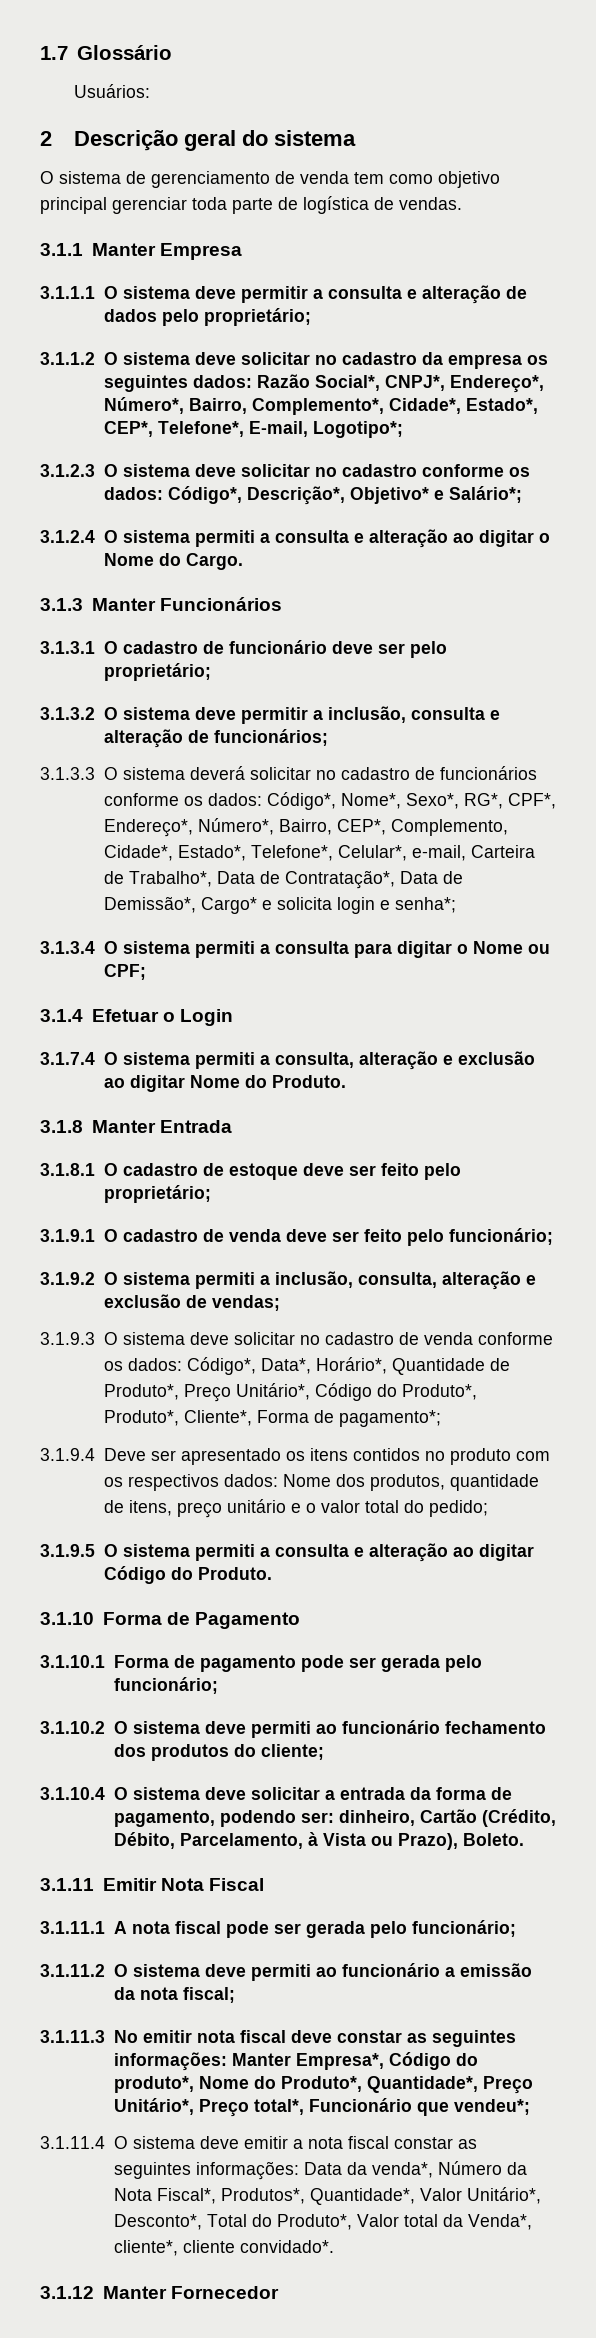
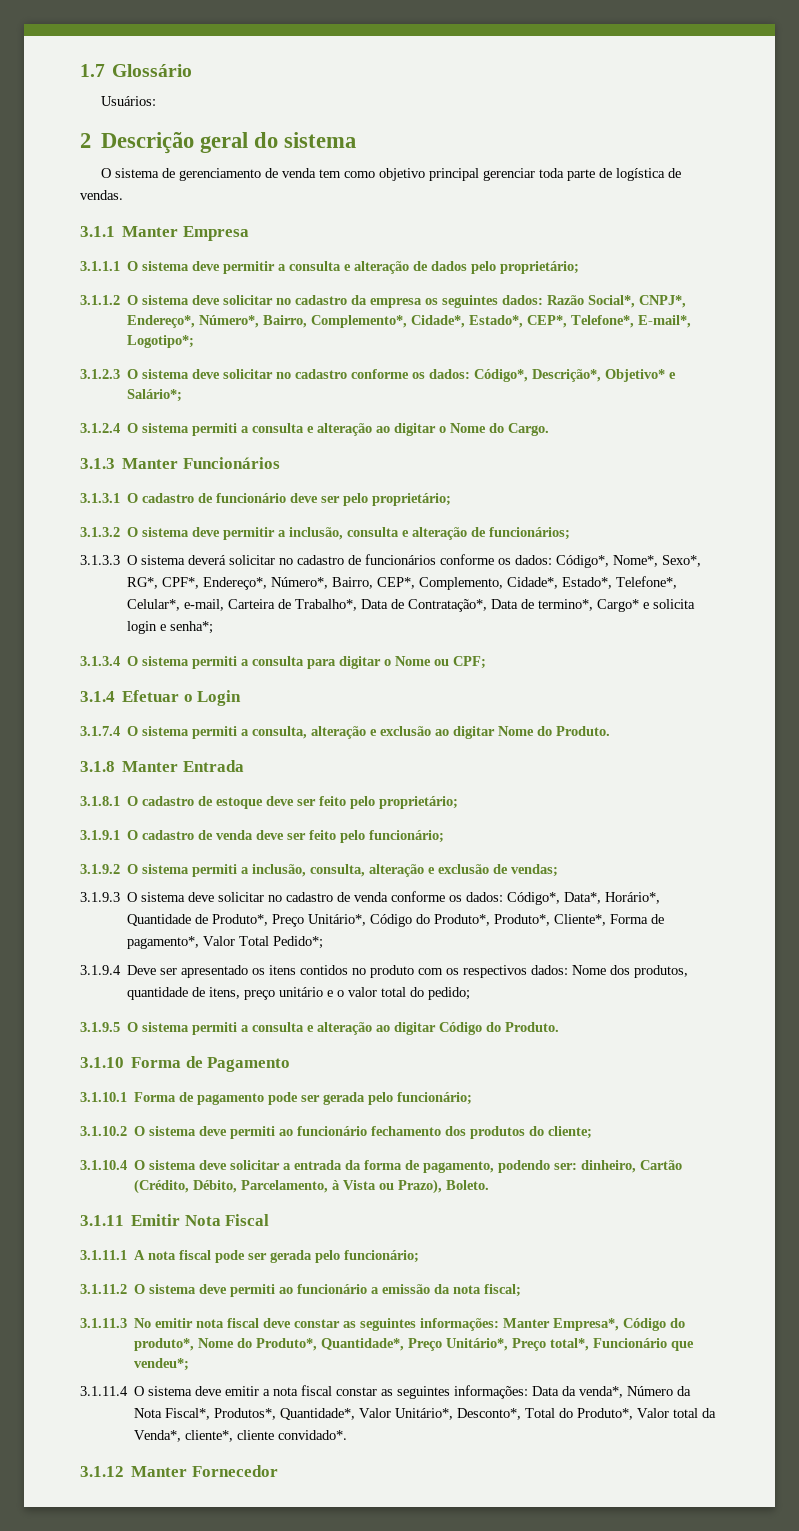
- 3.1.1.2 O sistema deve solicitar no cadastro da empresa os seguintes dados: Razão Social*, CNPJ*, Endereço*, Número*, Bairro, Complemento*, Cidade*, Estado*, CEP*, Telefone*, E-mail, Logotipo*;
+ 3.1.1.2 O sistema deve solicitar no cadastro da empresa os seguintes dados: Razão Social*, CNPJ*, Endereço*, Número*, Bairro, Complemento*, Cidade*, Estado*, CEP*, Telefone*, E-mail*, Logotipo*;
- 3.1.3.3 O sistema deverá solicitar no cadastro de funcionários conforme os dados: Código*, Nome*, Sexo*, RG*, CPF*, Endereço*, Número*, Bairro, CEP*, Complemento, Cidade*, Estado*, Telefone*, Celular*, e-mail, Carteira de Trabalho*, Data de Contratação*, Data de Demissão*, Cargo* e solicita login e senha*;
+ 3.1.3.3 O sistema deverá solicitar no cadastro de funcionários conforme os dados: Código*, Nome*, Sexo*, RG*, CPF*, Endereço*, Número*, Bairro, CEP*, Complemento, Cidade*, Estado*, Telefone*, Celular*, e-mail, Carteira de Trabalho*, Data de Contratação*, Data de termino*, Cargo* e solicita login e senha*;
- 3.1.9.3 O sistema deve solicitar no cadastro de venda conforme os dados: Código*, Data*, Horário*, Quantidade de Produto*, Preço Unitário*, Código do Produto*, Produto*, Cliente*, Forma de pagamento*;
+ 3.1.9.3 O sistema deve solicitar no cadastro de venda conforme os dados: Código*, Data*, Horário*, Quantidade de Produto*, Preço Unitário*, Código do Produto*, Produto*, Cliente*, Forma de pagamento*, Valor Total Pedido*;

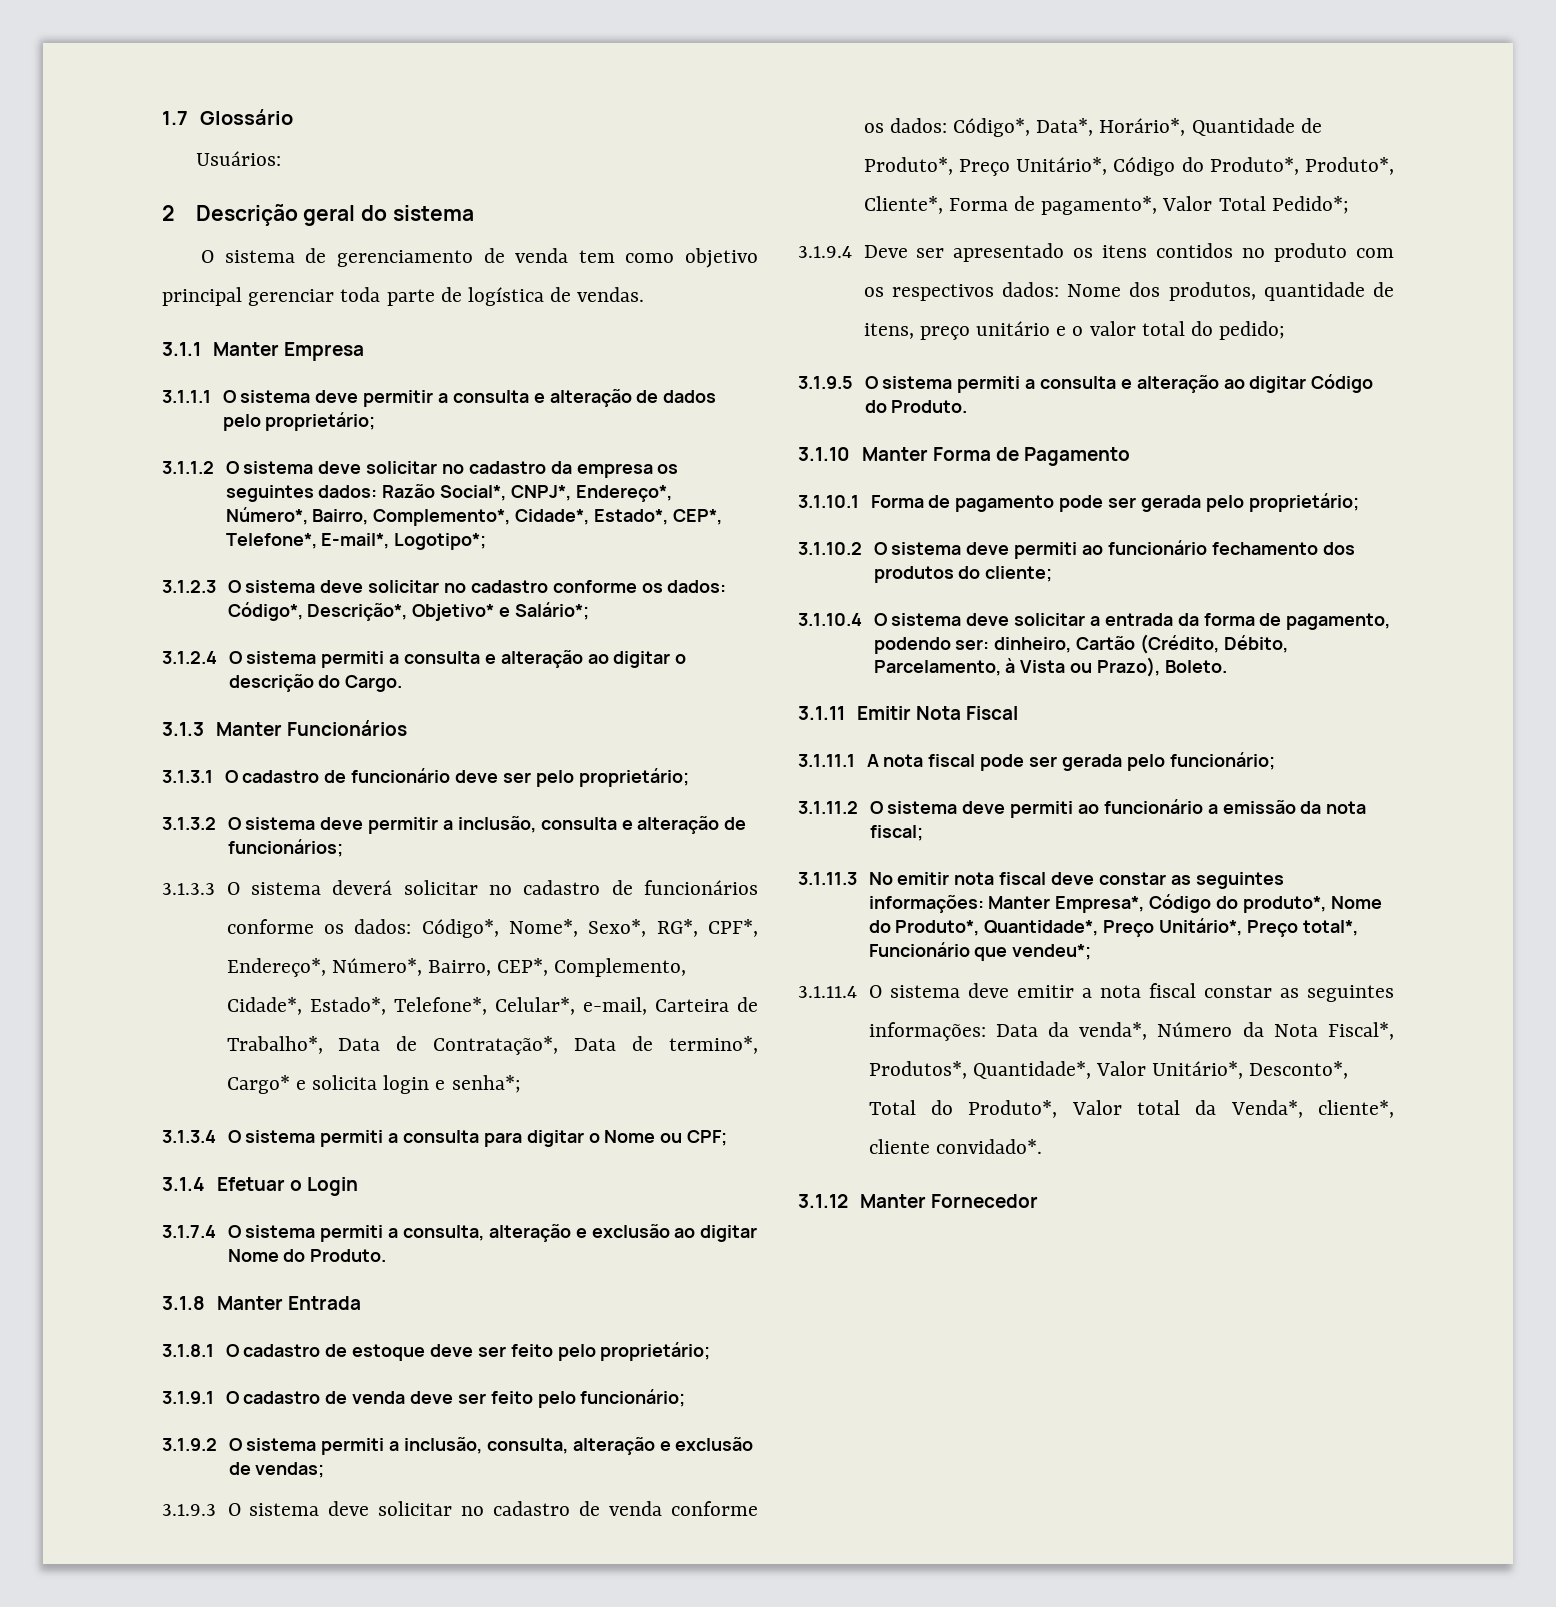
- 3.1.2.4 O sistema permiti a consulta e alteração ao digitar o Nome do Cargo.
+ 3.1.2.4 O sistema permiti a consulta e alteração ao digitar o descrição do Cargo.
- 3.1.10 Forma de Pagamento
+ 3.1.10 Manter Forma de Pagamento
- 3.1.10.1 Forma de pagamento pode ser gerada pelo funcionário;
+ 3.1.10.1 Forma de pagamento pode ser gerada pelo proprietário;

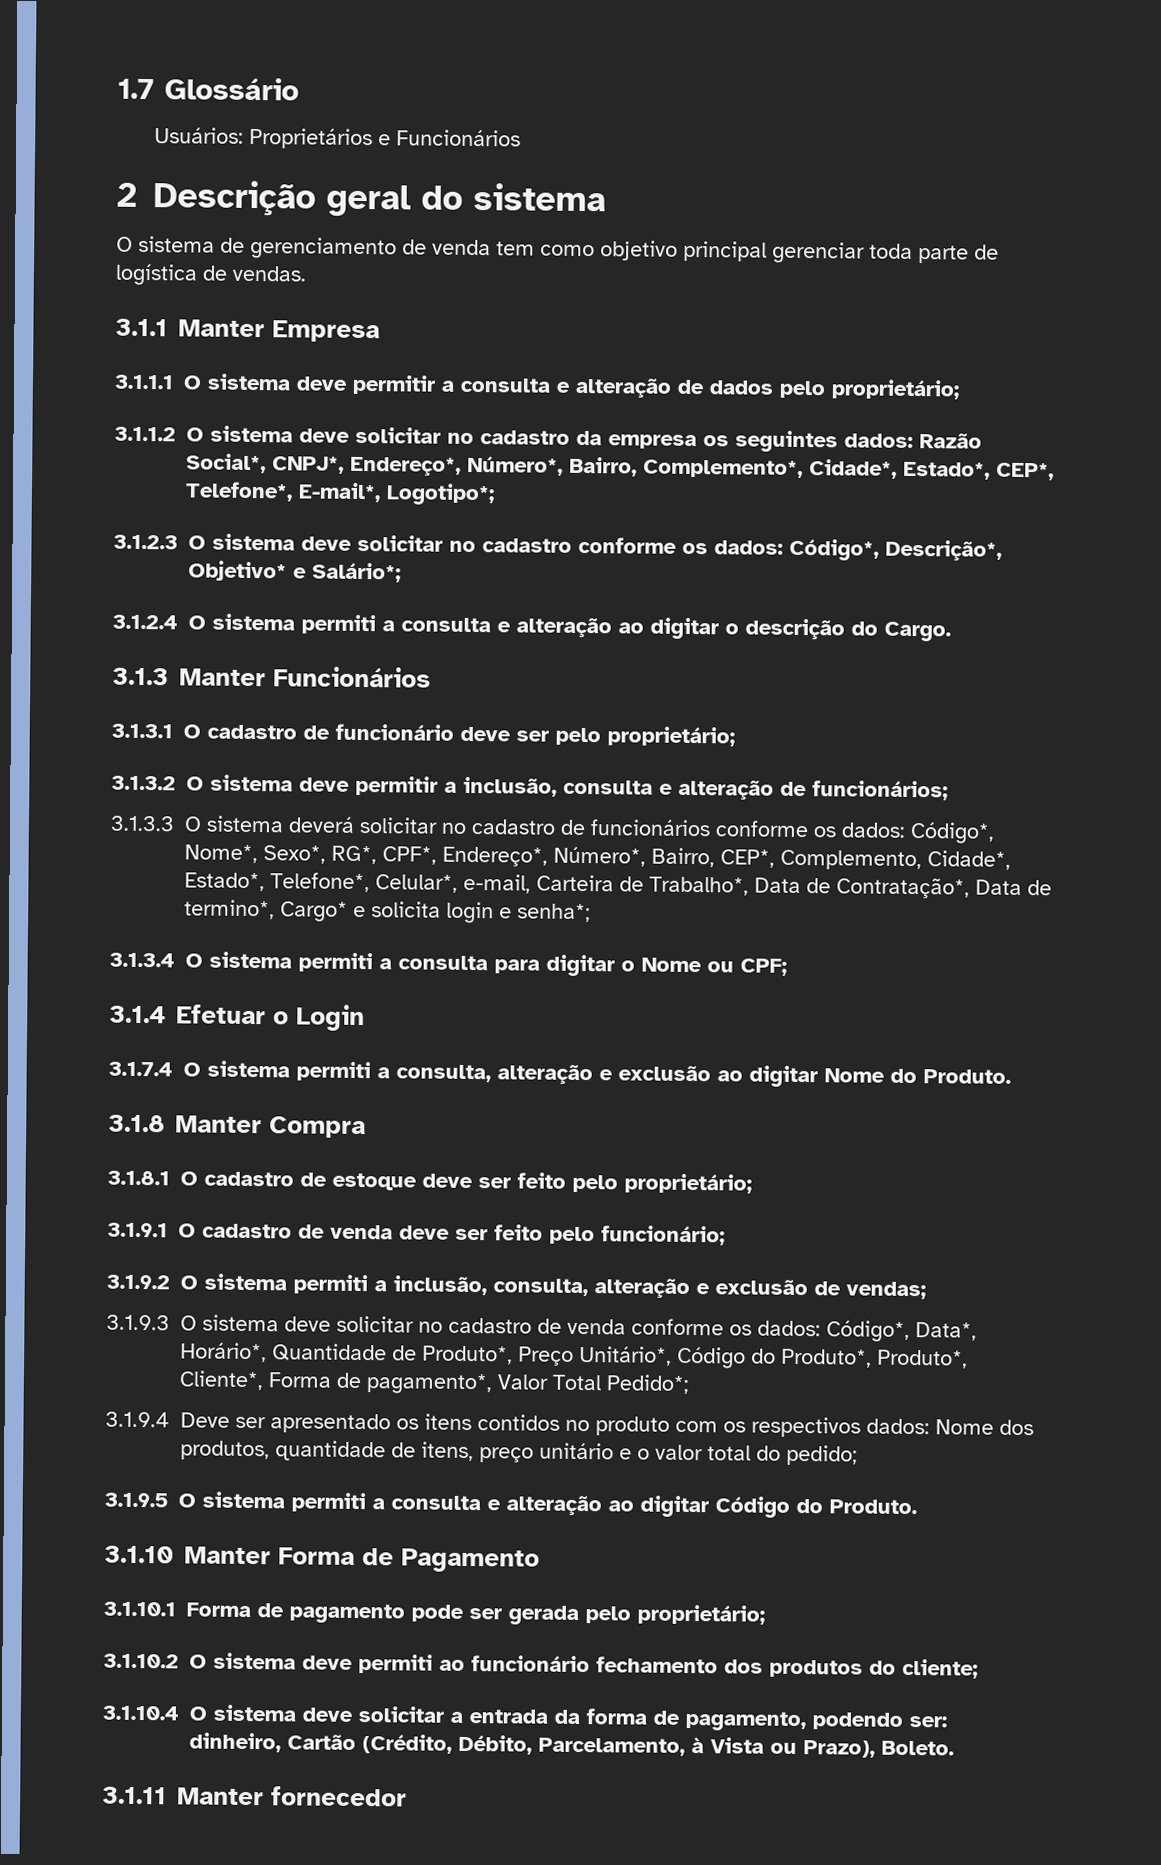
- Usuários:
+ Usuários: Proprietários e Funcionários
- 3.1.8 Manter Entrada
+ 3.1.8 Manter Compra
- 3.1.11 Emitir Nota Fiscal
- 3.1.11.1 A nota fiscal pode ser gerada pelo funcionário;
- 3.1.11.2 O sistema deve permiti ao funcionário a emissão da nota fiscal;
- 3.1.11.3 No emitir nota fiscal deve constar as seguintes informações: Manter Empresa*, Código do produto*, Nome do Produto*, Quantidade*, Preço Unitário*, Preço total*, Funcionário que vendeu*;
- 3.1.11.4 O sistema deve emitir a nota fiscal constar as seguintes informações: Data da venda*, Número da Nota Fiscal*, Produtos*, Quantidade*, Valor Unitário*, Desconto*, Total do Produto*, Valor total da Venda*, cliente*, cliente convidado*.
- 3.1.12 Manter Fornecedor
+ 3.1.11 Manter fornecedor

